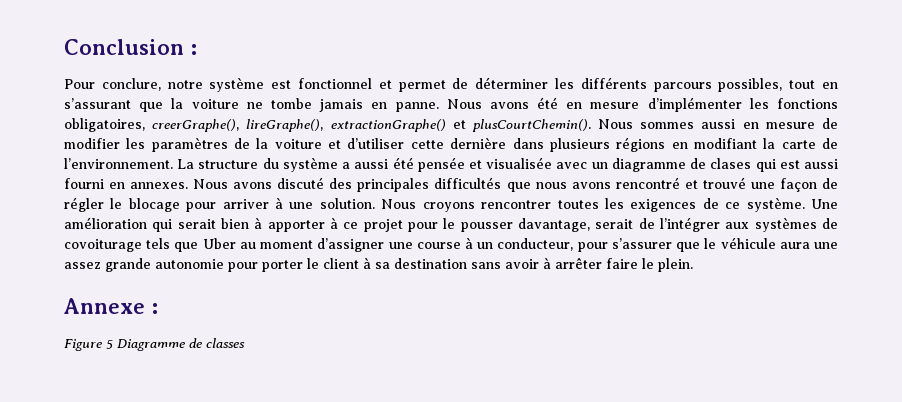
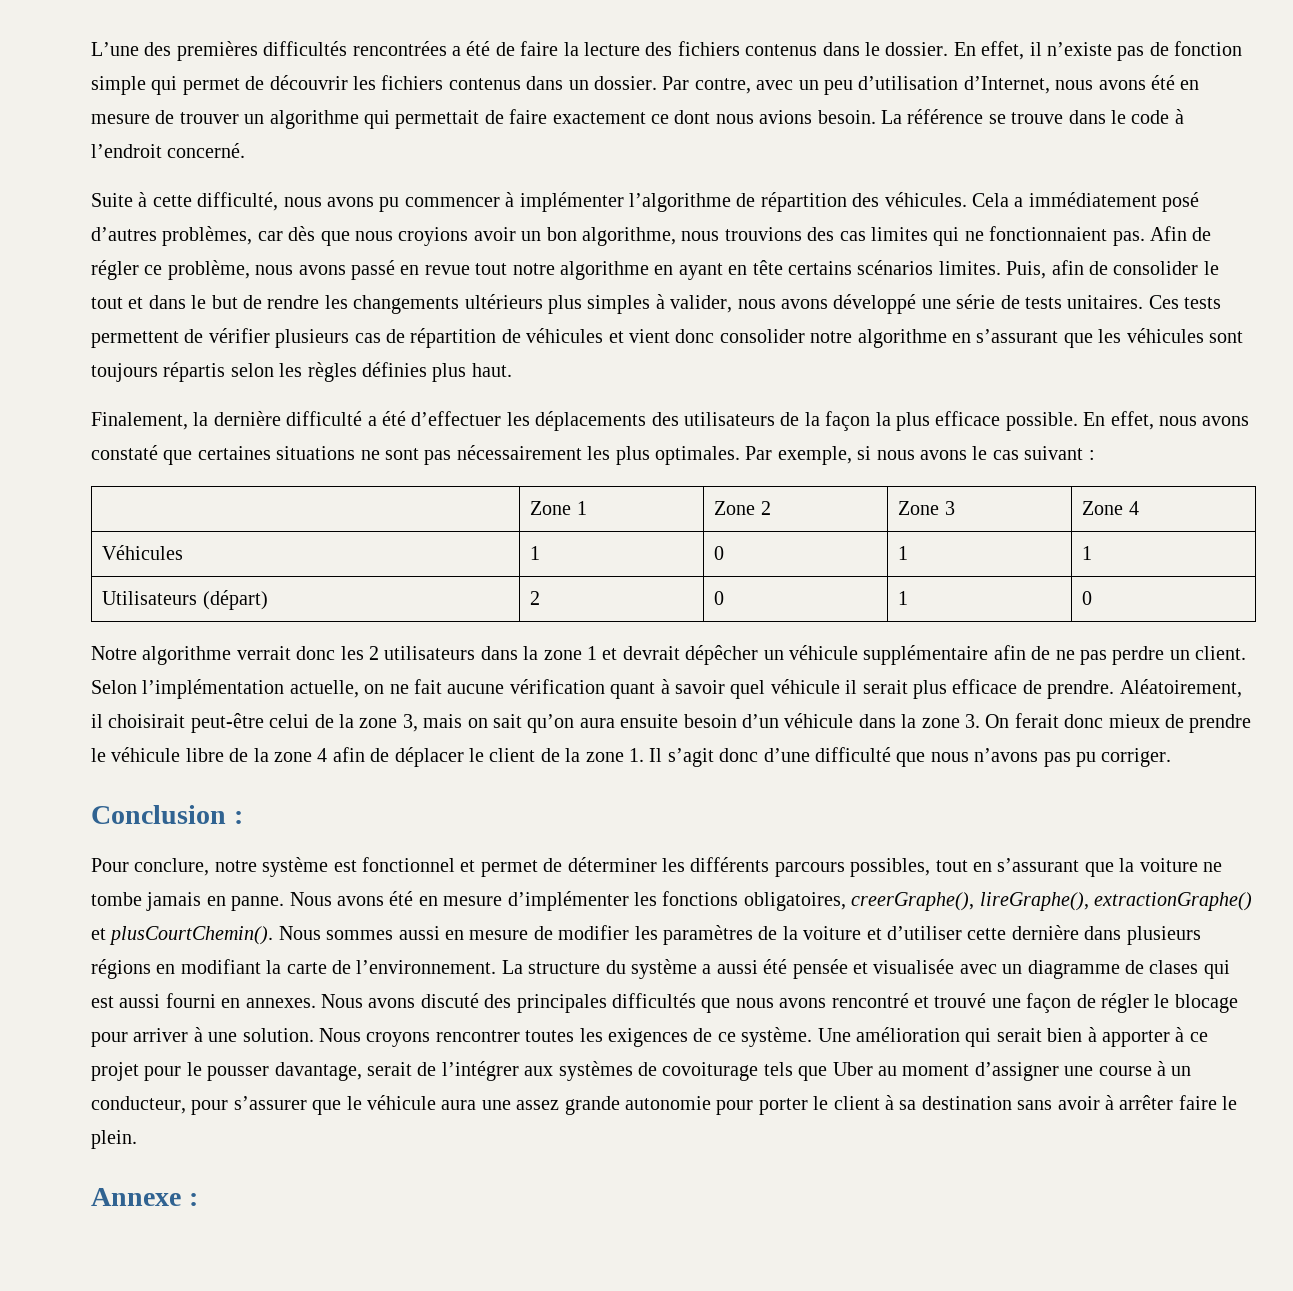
+ L’une des premières difficultés rencontrées a été de faire la lecture des fichiers contenus dans le dossier. En effet, il n’existe pas de fonction simple qui permet de découvrir les fichiers contenus dans un dossier. Par contre, avec un peu d’utilisation d’Internet, nous avons été en mesure de trouver un algorithme qui permettait de faire exactement ce dont nous avions besoin. La référence se trouve dans le code à l’endroit concerné.
+ Suite à cette difficulté, nous avons pu commencer à implémenter l’algorithme de répartition des véhicules. Cela a immédiatement posé d’autres problèmes, car dès que nous croyions avoir un bon algorithme, nous trouvions des cas limites qui ne fonctionnaient pas. Afin de régler ce problème, nous avons passé en revue tout notre algorithme en ayant en tête certains scénarios limites. Puis, afin de consolider le tout et dans le but de rendre les changements ultérieurs plus simples à valider, nous avons développé une série de tests unitaires. Ces tests permettent de vérifier plusieurs cas de répartition de véhicules et vient donc consolider notre algorithme en s’assurant que les véhicules sont toujours répartis selon les règles définies plus haut.
+ Finalement, la dernière difficulté a été d’effectuer les déplacements des utilisateurs de la façon la plus efficace possible. En effet, nous avons constaté que certaines situations ne sont pas nécessairement les plus optimales. Par exemple, si nous avons le cas suivant :
+ | Zone 1 | Zone 2 | Zone 3 | Zone 4
+ Véhicules | 1 | 0 | 1 | 1
+ Utilisateurs (départ) | 2 | 0 | 1 | 0
+ Notre algorithme verrait donc les 2 utilisateurs dans la zone 1 et devrait dépêcher un véhicule supplémentaire afin de ne pas perdre un client. Selon l’implémentation actuelle, on ne fait aucune vérification quant à savoir quel véhicule il serait plus efficace de prendre. Aléatoirement, il choisirait peut-être celui de la zone 3, mais on sait qu’on aura ensuite besoin d’un véhicule dans la zone 3. On ferait donc mieux de prendre le véhicule libre de la zone 4 afin de déplacer le client de la zone 1. Il s’agit donc d’une difficulté que nous n’avons pas pu corriger.
- Figure 5 Diagramme de classes

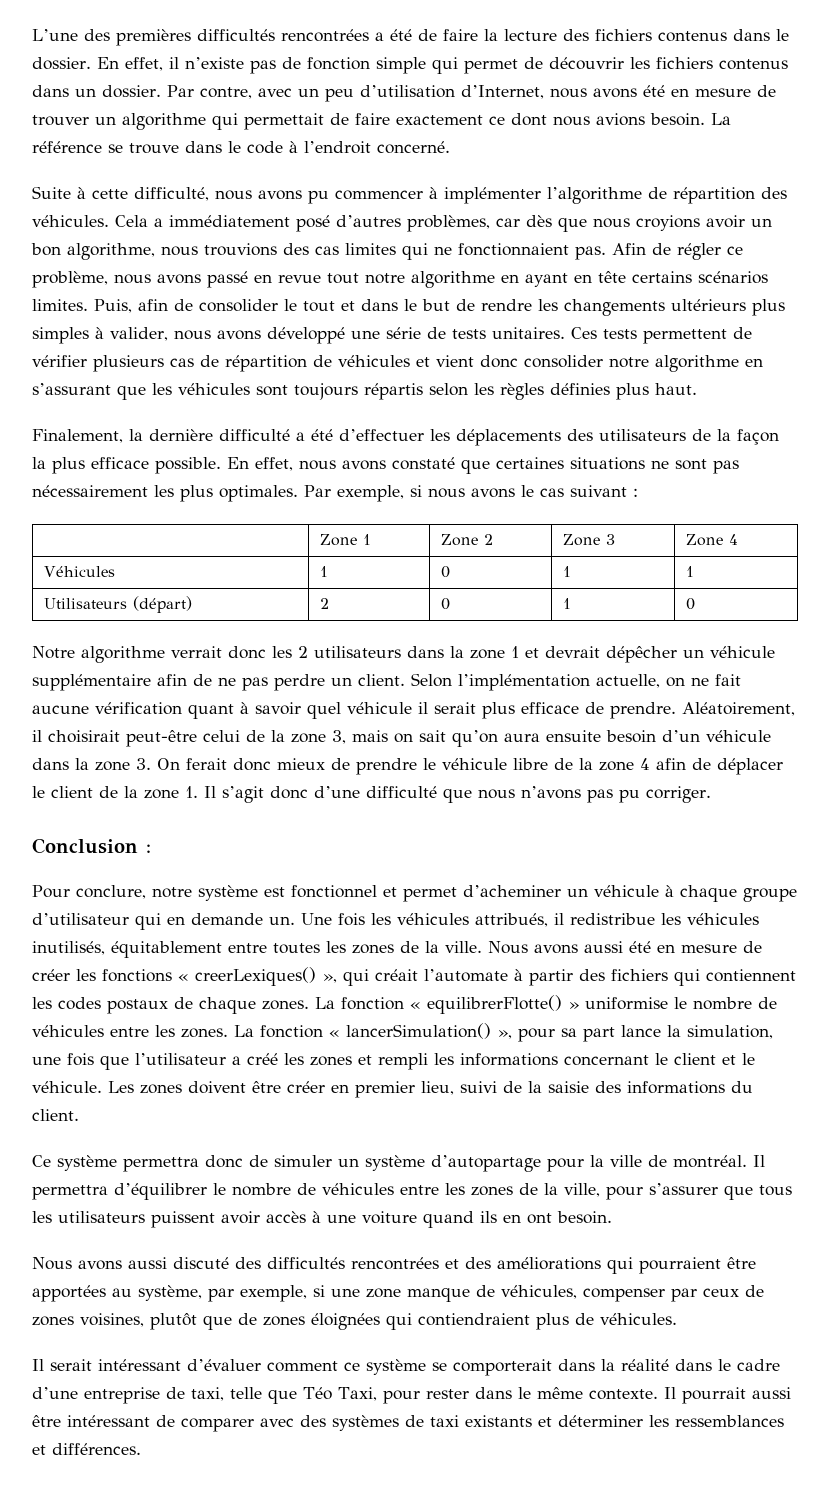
- Pour conclure, notre système est fonctionnel et permet de déterminer les différents parcours possibles, tout en s’assurant que la voiture ne tombe jamais en panne. Nous avons été en mesure d’implémenter les fonctions obligatoires, creerGraphe(), lireGraphe(), extractionGraphe() et plusCourtChemin(). Nous sommes aussi en mesure de modifier les paramètres de la voiture et d’utiliser cette dernière dans plusieurs régions en modifiant la carte de l’environnement. La structure du système a aussi été pensée et visualisée avec un diagramme de clases qui est aussi fourni en annexes. Nous avons discuté des principales difficultés que nous avons rencontré et trouvé une façon de régler le blocage pour arriver à une solution. Nous croyons rencontrer toutes les exigences de ce système. Une amélioration qui serait bien à apporter à ce projet pour le pousser davantage, serait de l’intégrer aux systèmes de covoiturage tels que Uber au moment d’assigner une course à un conducteur, pour s’assurer que le véhicule aura une assez grande autonomie pour porter le client à sa destination sans avoir à arrêter faire le plein.
- Annexe :
+ Pour conclure, notre système est fonctionnel et permet d’acheminer un véhicule à chaque groupe d’utilisateur qui en demande un. Une fois les véhicules attribués, il redistribue les véhicules inutilisés, équitablement entre toutes les zones de la ville. Nous avons aussi été en mesure de créer les fonctions « creerLexiques() », qui créait l’automate à partir des fichiers qui contiennent les codes postaux de chaque zones. La fonction « equilibrerFlotte() » uniformise le nombre de véhicules entre les zones. La fonction « lancerSimulation() », pour sa part lance la simulation, une fois que l’utilisateur a créé les zones et rempli les informations concernant le client et le véhicule. Les zones doivent être créer en premier lieu, suivi de la saisie des informations du client.
+ Ce système permettra donc de simuler un système d’autopartage pour la ville de montréal. Il permettra d’équilibrer le nombre de véhicules entre les zones de la ville, pour s’assurer que tous les utilisateurs puissent avoir accès à une voiture quand ils en ont besoin.
+ Nous avons aussi discuté des difficultés rencontrées et des améliorations qui pourraient être apportées au système, par exemple, si une zone manque de véhicules, compenser par ceux de zones voisines, plutôt que de zones éloignées qui contiendraient plus de véhicules.
+ Il serait intéressant d’évaluer comment ce système se comporterait dans la réalité dans le cadre d’une entreprise de taxi, telle que Téo Taxi, pour rester dans le même contexte. Il pourrait aussi être intéressant de comparer avec des systèmes de taxi existants et déterminer les ressemblances et différences.

